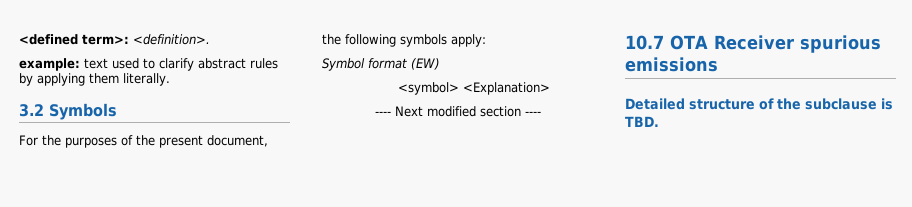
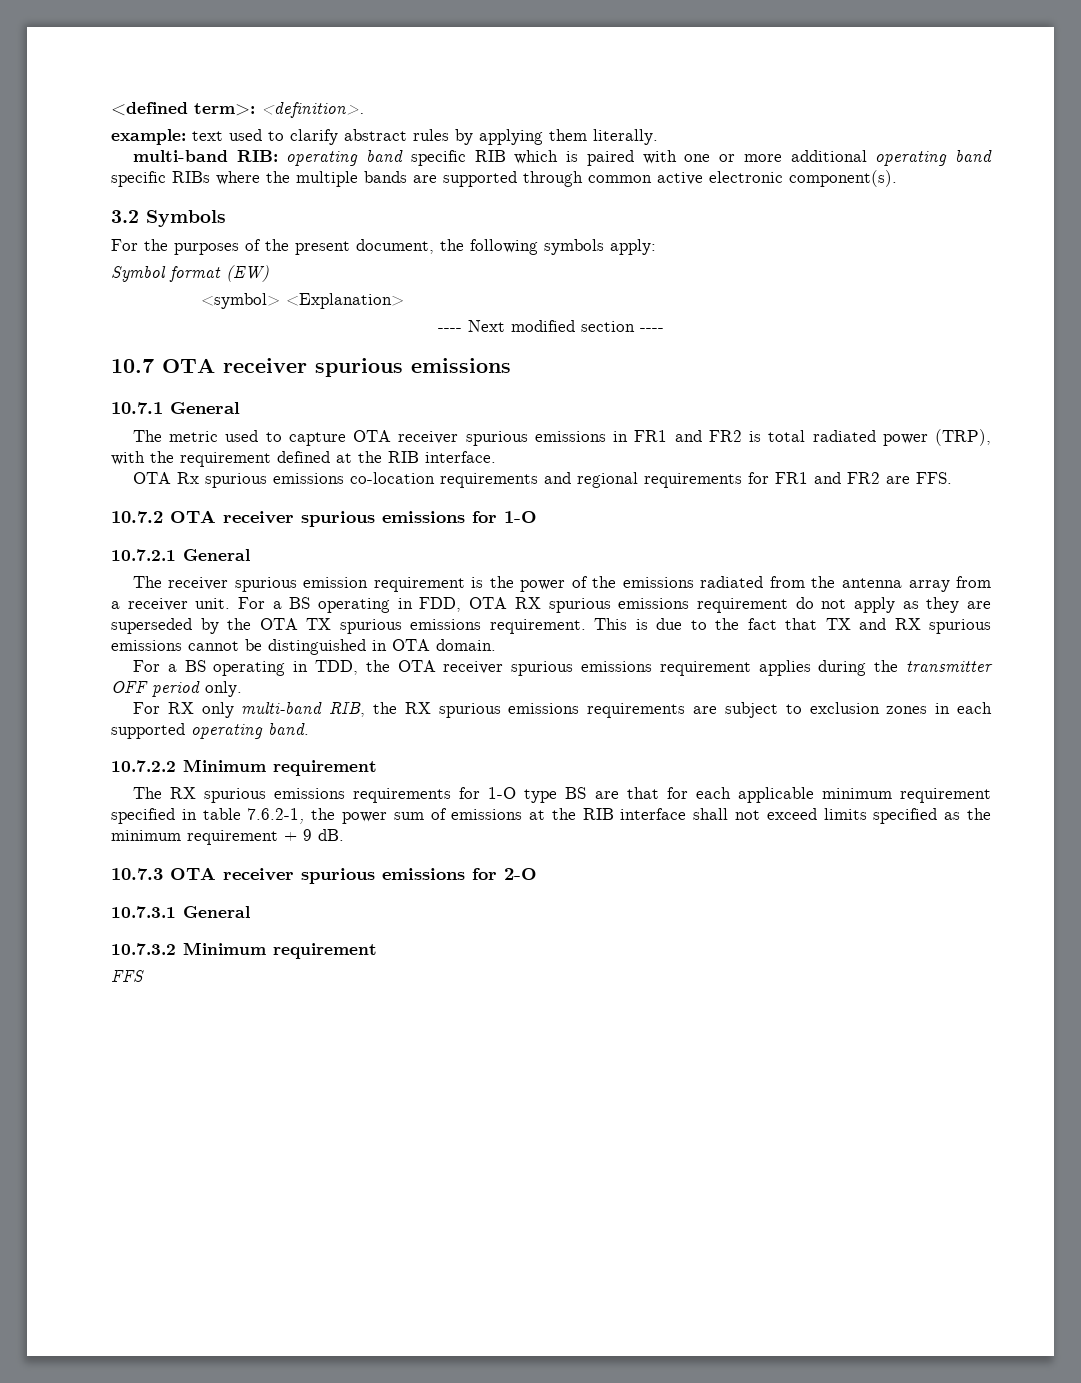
+ multi-band RIB: operating band specific RIB which is paired with one or more additional operating band specific RIBs where the multiple bands are supported through common active electronic component(s).
- 10.7 OTA Receiver spurious emissions
+ 10.7 OTA receiver spurious emissions
- Detailed structure of the subclause is TBD.
+ 10.7.1 General
+ The metric used to capture OTA receiver spurious emissions in FR1 and FR2 is total radiated power (TRP), with the requirement defined at the RIB interface.
+ OTA Rx spurious emissions co-location requirements and regional requirements for FR1 and FR2 are FFS.
+ 10.7.2 OTA receiver spurious emissions for 1-O
+ 10.7.2.1 General
+ The receiver spurious emission requirement is the power of the emissions radiated from the antenna array from a receiver unit. For a BS operating in FDD, OTA RX spurious emissions requirement do not apply as they are superseded by the OTA TX spurious emissions requirement. This is due to the fact that TX and RX spurious emissions cannot be distinguished in OTA domain.
+ For a BS operating in TDD, the OTA receiver spurious emissions requirement applies during the transmitter OFF period only.
+ For RX only multi-band RIB, the RX spurious emissions requirements are subject to exclusion zones in each supported operating band.
+ 10.7.2.2 Minimum requirement
+ The RX spurious emissions requirements for 1-O type BS are that for each applicable minimum requirement specified in table 7.6.2-1, the power sum of emissions at the RIB interface shall not exceed limits specified as the minimum requirement + 9 dB.
+ 10.7.3 OTA receiver spurious emissions for 2-O
+ 10.7.3.1 General
+ 10.7.3.2 Minimum requirement
+ FFS

